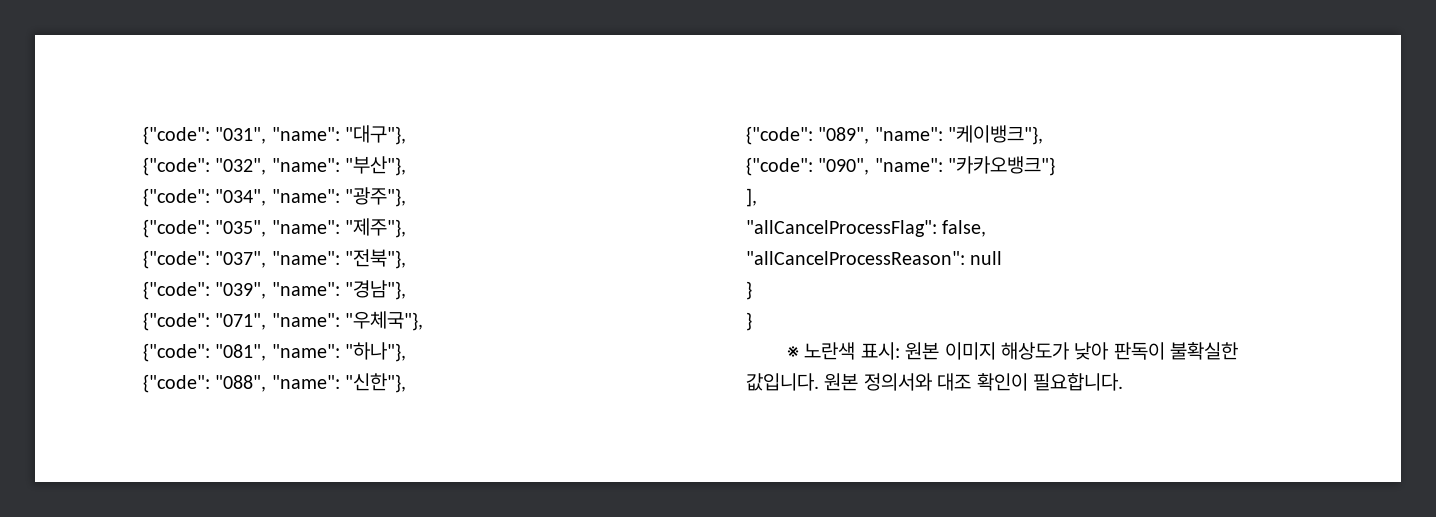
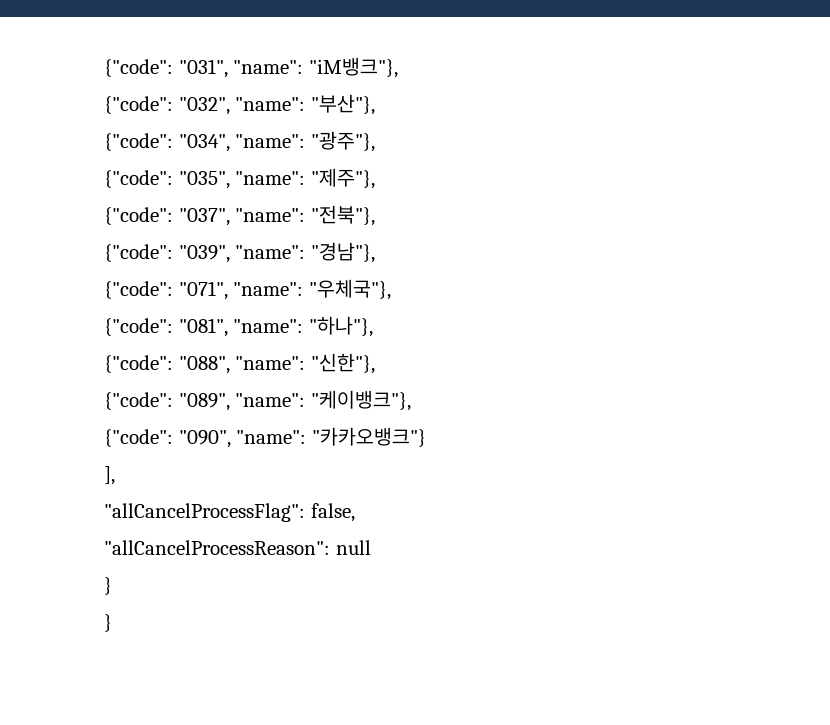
- {"code": "031", "name": "대구"},
+ {"code": "031", "name": "iM뱅크"},
- ※ 노란색 표시: 원본 이미지 해상도가 낮아 판독이 불확실한 값입니다. 원본 정의서와 대조 확인이 필요합니다.

